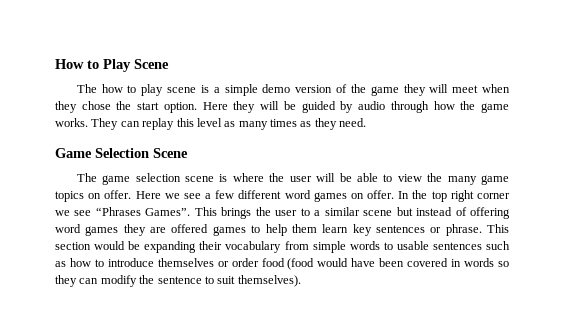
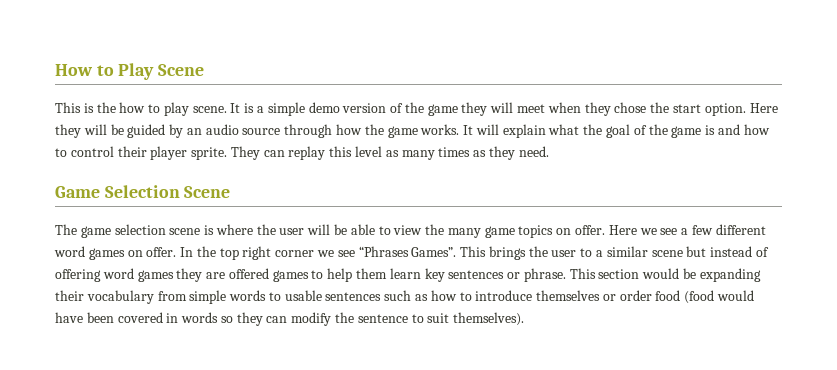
- The how to play scene is a simple demo version of the game they will meet when they chose the start option.
+ This is the how to play scene. It is a simple demo version of the game they will meet when they chose the start option.
- Here they will be guided by audio through how the game works.
+ Here they will be guided by an audio source through how the game works.
+ It will explain what the goal of the game is and how to control their player sprite.

